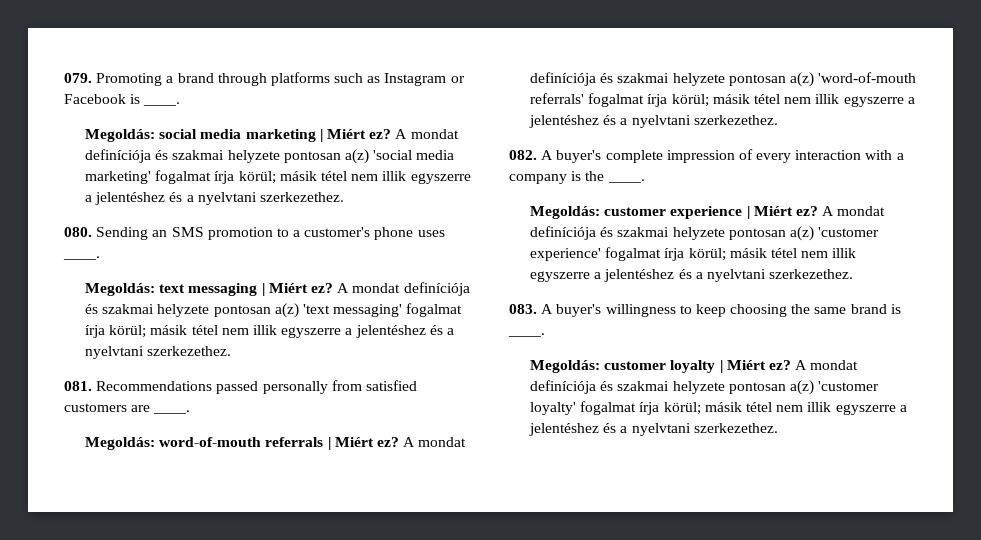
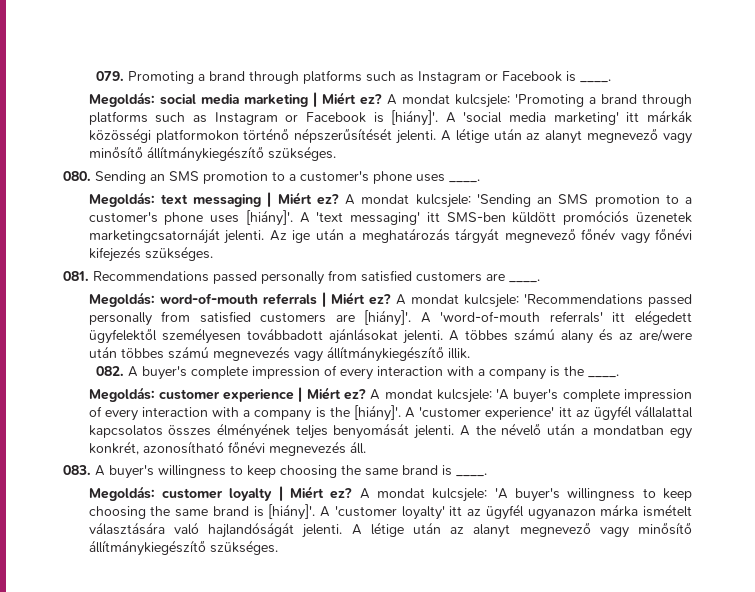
- A mondat definíciója és szakmai helyzete pontosan a(z) 'social media marketing' fogalmat írja körül; másik tétel nem illik egyszerre a jelentéshez és a nyelvtani szerkezethez.
+ A mondat kulcsjele: 'Promoting a brand through platforms such as Instagram or Facebook is [hiány]'. A 'social media marketing' itt márkák közösségi platformokon történő népszerűsítését jelenti. A létige után az alanyt megnevező vagy minősítő állítmánykiegészítő szükséges.
- A mondat definíciója és szakmai helyzete pontosan a(z) 'text messaging' fogalmat írja körül; másik tétel nem illik egyszerre a jelentéshez és a nyelvtani szerkezethez.
+ A mondat kulcsjele: 'Sending an SMS promotion to a customer's phone uses [hiány]'. A 'text messaging' itt SMS-ben küldött promóciós üzenetek marketingcsatornáját jelenti. Az ige után a meghatározás tárgyát megnevező főnév vagy főnévi kifejezés szükséges.
- A mondat definíciója és szakmai helyzete pontosan a(z) 'word-of-mouth referrals' fogalmat írja körül; másik tétel nem illik egyszerre a jelentéshez és a nyelvtani szerkezethez.
+ A mondat kulcsjele: 'Recommendations passed personally from satisfied customers are [hiány]'. A 'word-of-mouth referrals' itt elégedett ügyfelektől személyesen továbbadott ajánlásokat jelenti. A többes számú alany és az are/were után többes számú megnevezés vagy állítmánykiegészítő illik.
- A mondat definíciója és szakmai helyzete pontosan a(z) 'customer experience' fogalmat írja körül; másik tétel nem illik egyszerre a jelentéshez és a nyelvtani szerkezethez.
+ A mondat kulcsjele: 'A buyer's complete impression of every interaction with a company is the [hiány]'. A 'customer experience' itt az ügyfél vállalattal kapcsolatos összes élményének teljes benyomását jelenti. A the névelő után a mondatban egy konkrét, azonosítható főnévi megnevezés áll.
- A mondat definíciója és szakmai helyzete pontosan a(z) 'customer loyalty' fogalmat írja körül; másik tétel nem illik egyszerre a jelentéshez és a nyelvtani szerkezethez.
+ A mondat kulcsjele: 'A buyer's willingness to keep choosing the same brand is [hiány]'. A 'customer loyalty' itt az ügyfél ugyanazon márka ismételt választására való hajlandóságát jelenti. A létige után az alanyt megnevező vagy minősítő állítmánykiegészítő szükséges.

